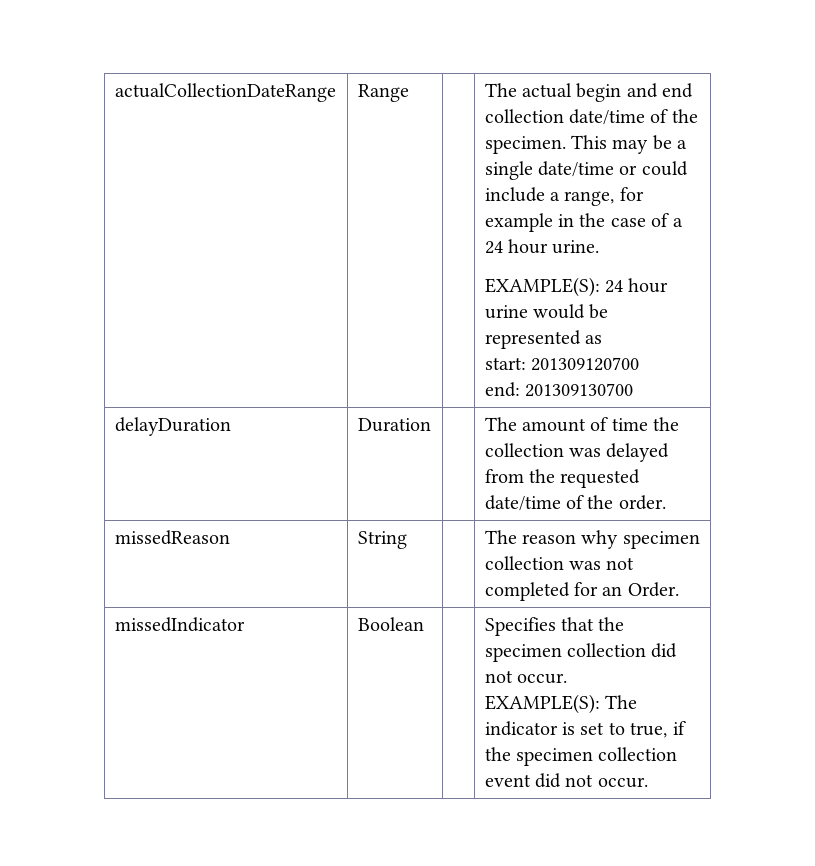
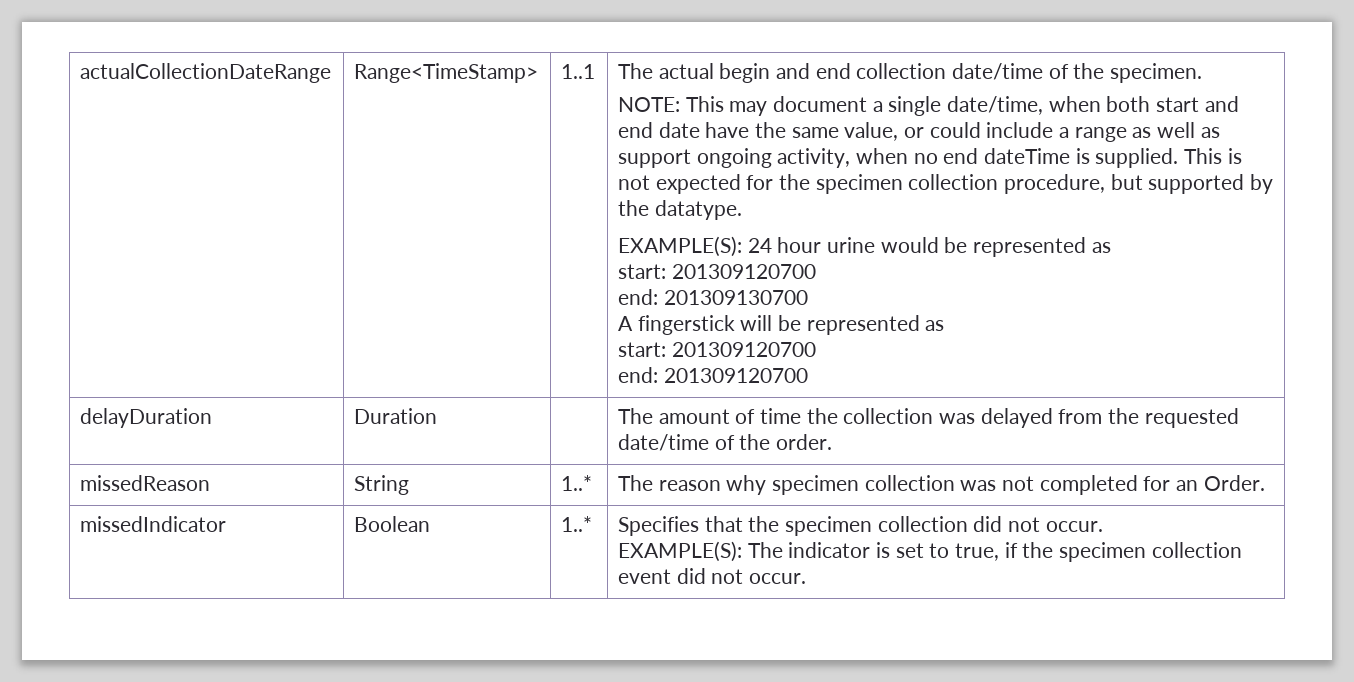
- Range
+ Range<TimeStamp> | 1..1
- The actual begin and end collection date/time of the specimen. This may be a single date/time or could include a range, for example in the case of a 24 hour urine.
+ The actual begin and end collection date/time of the specimen.
+ NOTE: This may document a single date/time, when both start and end date have the same value, or could include a range as well as support ongoing activity, when no end dateTime is supplied. This is not expected for the specimen collection procedure, but supported by the datatype.
+ A fingerstick will be represented as
+ start: 201309120700
+ end: 201309120700
- missedReason | String | | The reason why specimen collection was not completed for an Order.
+ missedReason | String | 1..* | The reason why specimen collection was not completed for an Order.
- missedIndicator | Boolean | | Specifies that the specimen collection did not occur.
+ missedIndicator | Boolean | 1..* | Specifies that the specimen collection did not occur.

